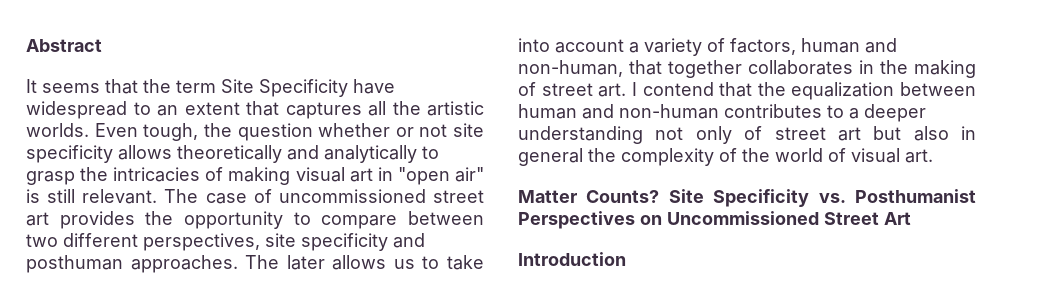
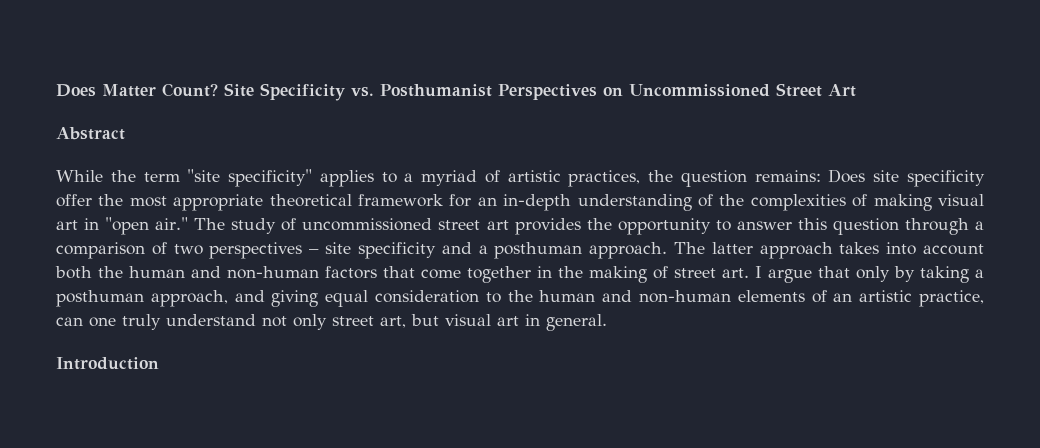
- Abstract
- It seems that the term Site Specificity have widespread to an extent that captures all the artistic worlds. Even tough, the question whether or not site specificity allows theoretically and analytically to grasp the intricacies of making visual art in "open air" is still relevant. The case of uncommissioned street art provides the opportunity to compare between two different perspectives, site specificity and posthuman approaches. The later allows us to take into account a variety of factors, human and non-human, that together collaborates in the making of street art. I contend that the equalization between human and non-human contributes to a deeper understanding not only of street art but also in general the complexity of the world of visual art.
- Matter Counts?
+ Does Matter Count?
+ Abstract
+ While the term "site specificity" applies to a myriad of artistic practices, the question remains: Does site specificity offer the most appropriate theoretical framework for an in-depth understanding of the complexities of making visual art in "open air." The study of uncommissioned street art provides the opportunity to answer this question through a comparison of two perspectives – site specificity and a posthuman approach. The latter approach takes into account both the human and non-human factors that come together in the making of street art. I argue that only by taking a posthuman approach, and giving equal consideration to the human and non-human elements of an artistic practice, can one truly understand not only street art, but visual art in general.

